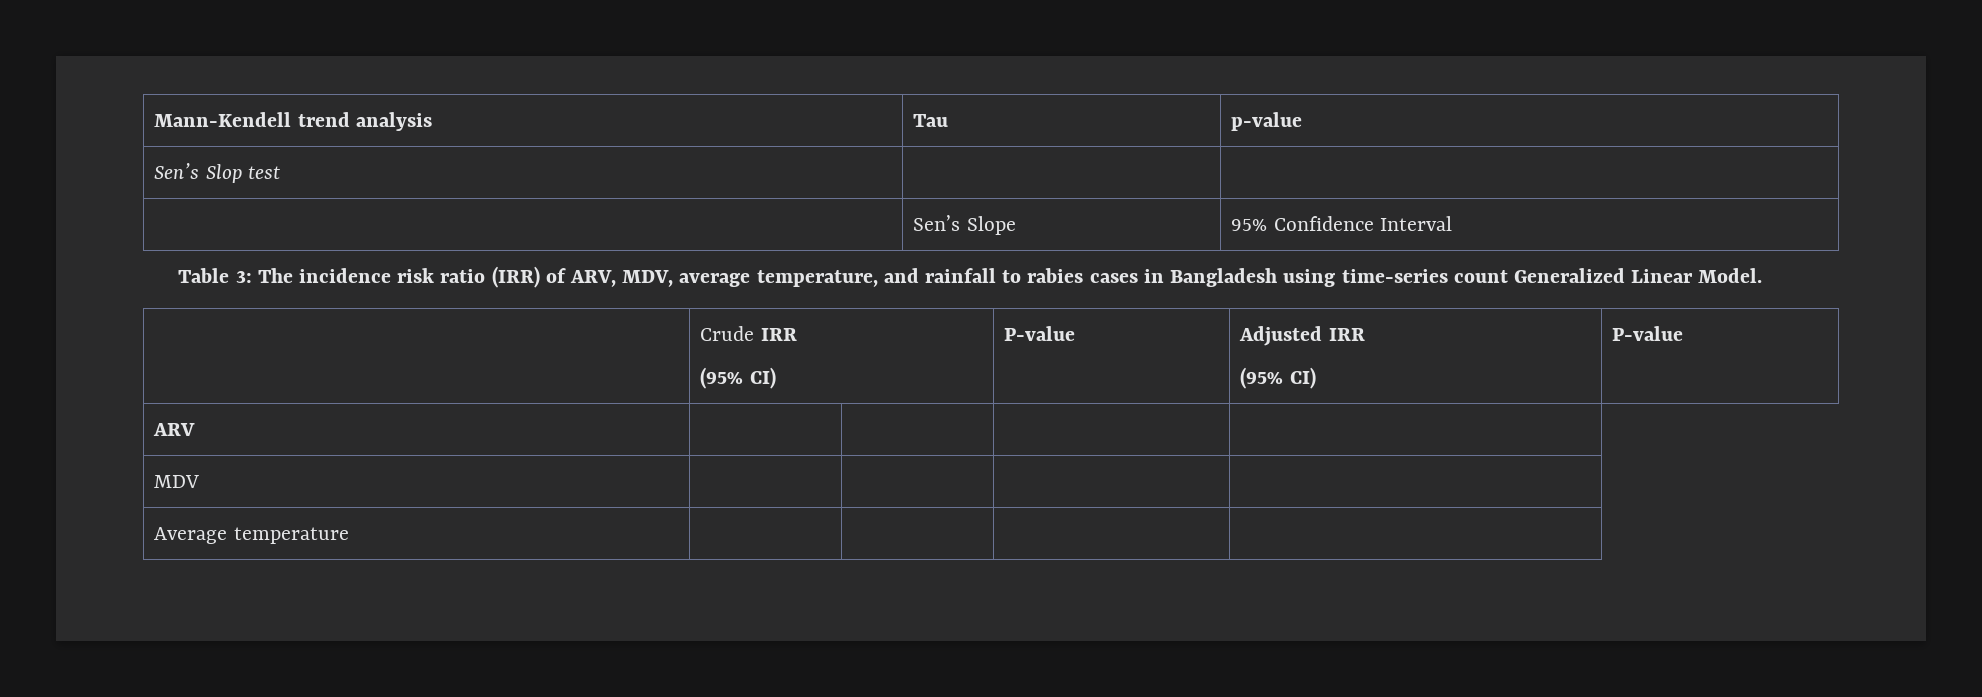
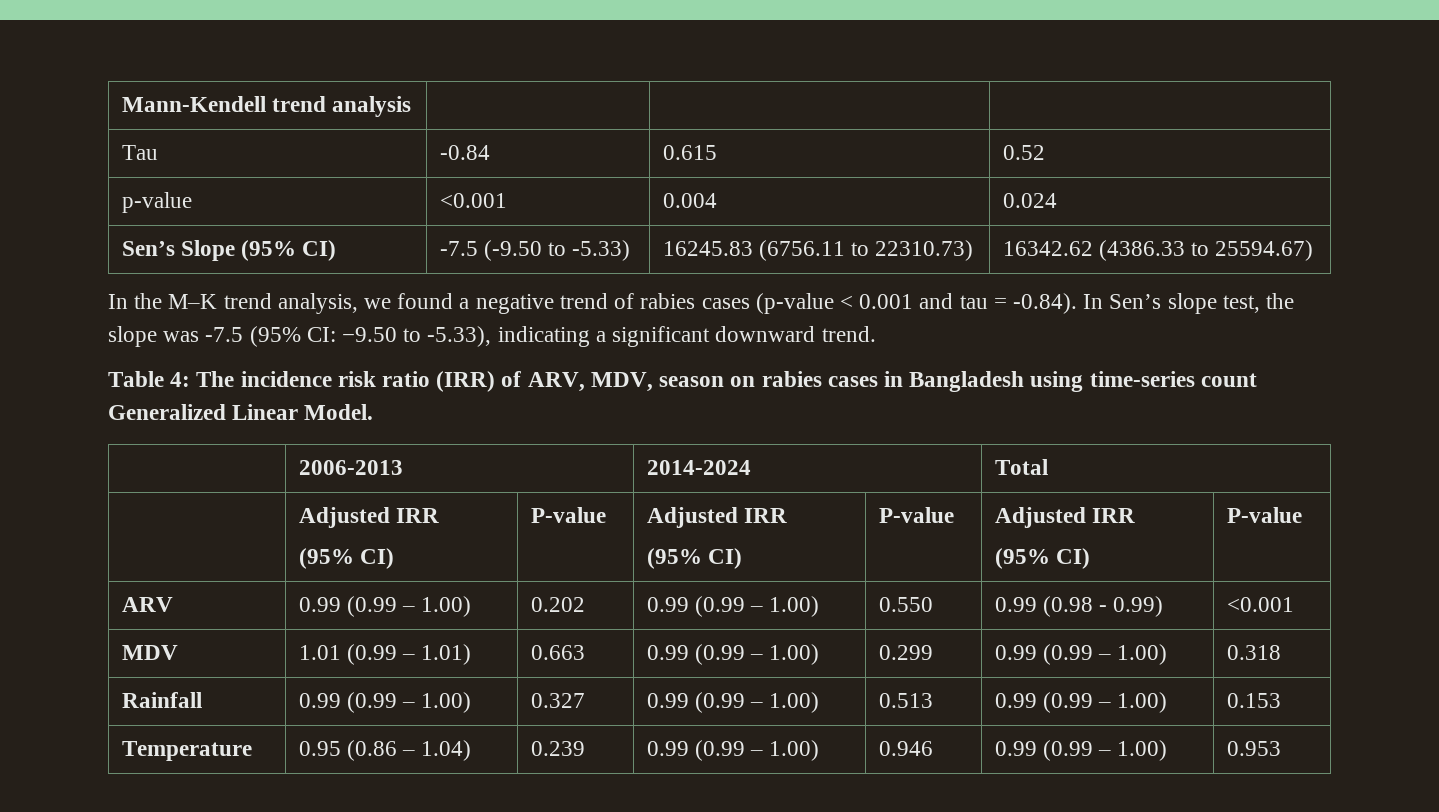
- Mann-Kendell trend analysis | Tau | p-value
- Sen’s Slop test | |
- | Sen’s Slope | 95% Confidence Interval
+ Mann-Kendell trend analysis | | |
+ Tau | -0.84 | 0.615 | 0.52
+ p-value | <0.001 | 0.004 | 0.024
+ Sen’s Slope (95% CI) | -7.5 (-9.50 to -5.33) | 16245.83 (6756.11 to 22310.73) | 16342.62 (4386.33 to 25594.67)
+ In the M–K trend analysis, we found a negative trend of rabies cases (p-value < 0.001 and tau = -0.84). In Sen’s slope test, the slope was -7.5 (95% CI: −9.50 to -5.33), indicating a significant downward trend.
- Table 3: The incidence risk ratio (IRR) of ARV, MDV, average temperature, and rainfall to rabies cases in Bangladesh using time-series count Generalized Linear Model.
+ Table 4: The incidence risk ratio (IRR) of ARV, MDV, season on rabies cases in Bangladesh using time-series count Generalized Linear Model.
- | Crude IRR
+ | 2006-2013 | 2014-2024 | Total
+ | Adjusted IRR
+ (95% CI) | P-value | Adjusted IRR
- ARV | | | |
- MDV | | | |
- Average temperature | | | |
+ ARV | 0.99 (0.99 – 1.00) | 0.202 | 0.99 (0.99 – 1.00) | 0.550 | 0.99 (0.98 - 0.99) | <0.001
+ MDV | 1.01 (0.99 – 1.01) | 0.663 | 0.99 (0.99 – 1.00) | 0.299 | 0.99 (0.99 – 1.00) | 0.318
+ Rainfall | 0.99 (0.99 – 1.00) | 0.327 | 0.99 (0.99 – 1.00) | 0.513 | 0.99 (0.99 – 1.00) | 0.153
+ Temperature | 0.95 (0.86 – 1.04) | 0.239 | 0.99 (0.99 – 1.00) | 0.946 | 0.99 (0.99 – 1.00) | 0.953

